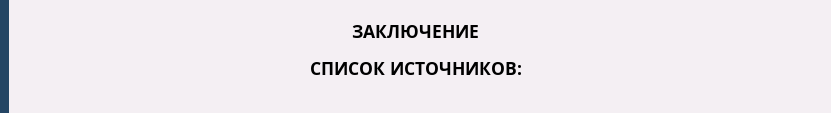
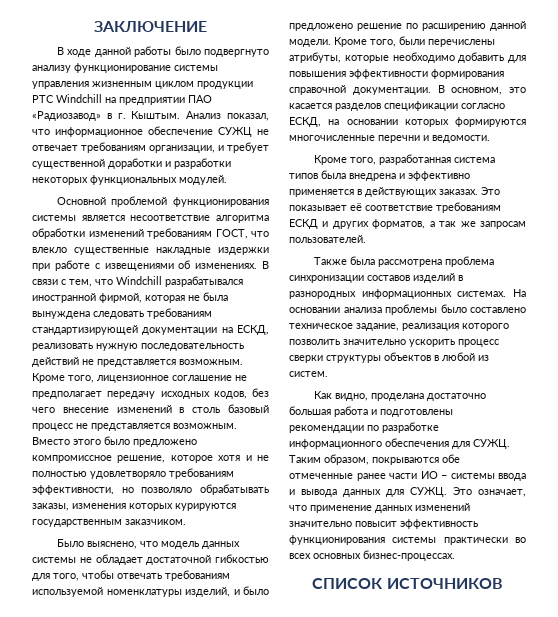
+ В ходе данной работы было подвергнуто анализу функционирование системы управления жизненным циклом продукции PTC Windchill на предприятии ПАО «Радиозавод» в г. Кыштым. Анализ показал, что информационное обеспечение СУЖЦ не отвечает требованиям организации, и требует существенной доработки и разработки некоторых функциональных модулей.
+ Основной проблемой функционирования системы является несоответствие алгоритма обработки изменений требованиям ГОСТ, что влекло существенные накладные издержки при работе с извещениями об изменениях. В связи с тем, что Windchill разрабатывался иностранной фирмой, которая не была вынуждена следовать требованиям стандартизирующей документации на ЕСКД, реализовать нужную последовательность действий не представляется возможным. Кроме того, лицензионное соглашение не предполагает передачу исходных кодов, без чего внесение изменений в столь базовый процесс не представляется возможным. Вместо этого было предложено компромиссное решение, которое хотя и не полностью удовлетворяло требованиям эффективности, но позволяло обрабатывать заказы, изменения которых курируются государственным заказчиком.
+ Было выяснено, что модель данных системы не обладает достаточной гибкостью для того, чтобы отвечать требованиям используемой номенклатуры изделий, и было предложено решение по расширению данной модели. Кроме того, были перечислены атрибуты, которые необходимо добавить для повышения эффективности формирования справочной документации. В основном, это касается разделов спецификации согласно ЕСКД, на основании которых формируются многочисленные перечни и ведомости.
+ Кроме того, разработанная система типов была внедрена и эффективно применяется в действующих заказах. Это показывает её соответствие требованиям ЕСКД и других форматов, а так же запросам пользователей.
+ Также была рассмотрена проблема синхронизации составов изделий в разнородных информационных системах. На основании анализа проблемы было составлено техническое задание, реализация которого позволить значительно ускорить процесс сверки структуры объектов в любой из систем.
+ Как видно, проделана достаточно большая работа и подготовлены рекомендации по разработке информационного обеспечения для СУЖЦ. Таким образом, покрываются обе отмеченные ранее части ИО – системы ввода и вывода данных для СУЖЦ. Это означает, что применение данных изменений значительно повысит эффективность функционирования системы практически во всех основных бизнес-процессах.
- СПИСОК ИСТОЧНИКОВ:
+ СПИСОК ИСТОЧНИКОВ

